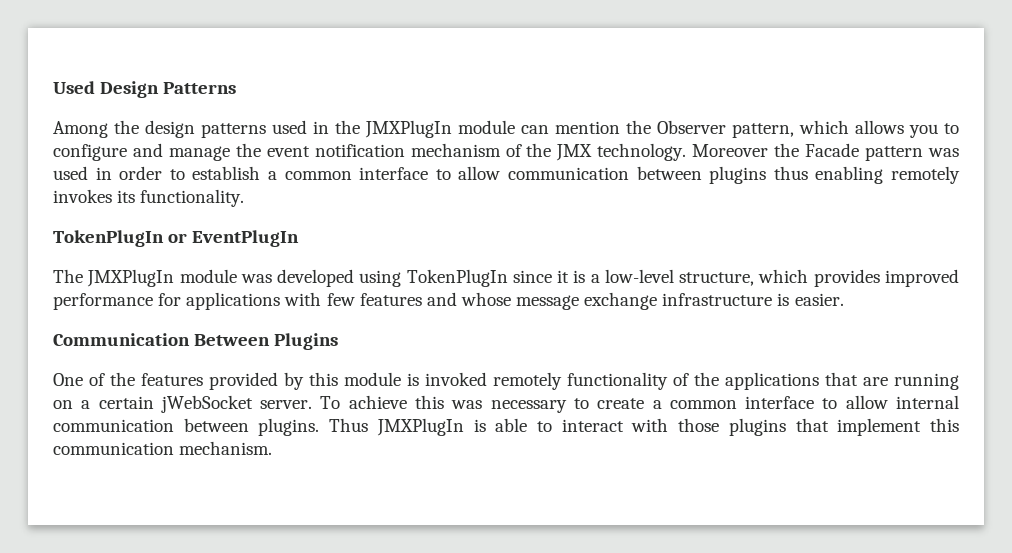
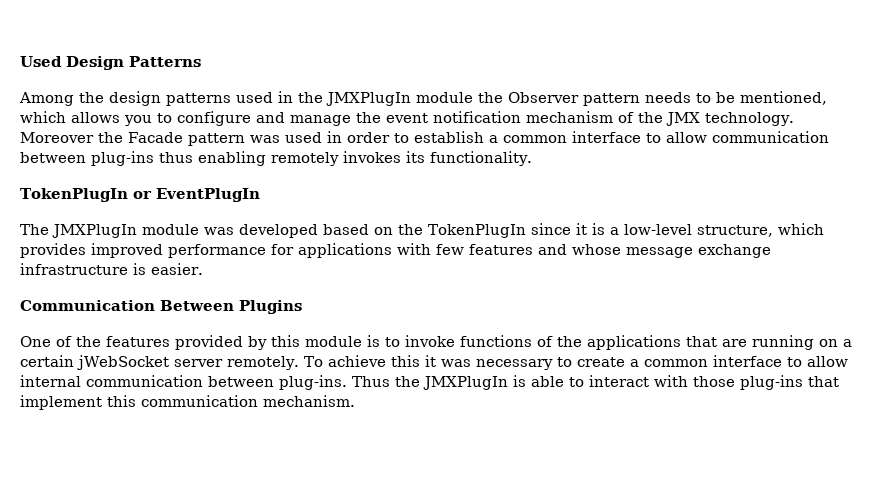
- Among the design patterns used in the JMXPlugIn module can mention the Observer pattern, which allows you to configure and manage the event notification mechanism of the JMX technology.
+ Among the design patterns used in the JMXPlugIn module the Observer pattern needs to be mentioned, which allows you to configure and manage the event notification mechanism of the JMX technology.
- Moreover the Facade pattern was used in order to establish a common interface to allow communication between plugins thus enabling remotely invokes its functionality.
+ Moreover the Facade pattern was used in order to establish a common interface to allow communication between plug-ins thus enabling remotely invokes its functionality.
- The JMXPlugIn module was developed using TokenPlugIn since it is a low-level structure, which provides improved performance for applications with few features and whose message exchange infrastructure is easier.
+ The JMXPlugIn module was developed based on the TokenPlugIn since it is a low-level structure, which provides improved performance for applications with few features and whose message exchange infrastructure is easier.
- One of the features provided by this module is invoked remotely functionality of the applications that are running on a certain jWebSocket server.
+ One of the features provided by this module is to invoke functions of the applications that are running on a certain jWebSocket server remotely.
- To achieve this was necessary to create a common interface to allow internal communication between plugins. Thus JMXPlugIn is able to interact with those plugins that implement this communication mechanism.
+ To achieve this it was necessary to create a common interface to allow internal communication between plug-ins. Thus the JMXPlugIn is able to interact with those plug-ins that implement this communication mechanism.

